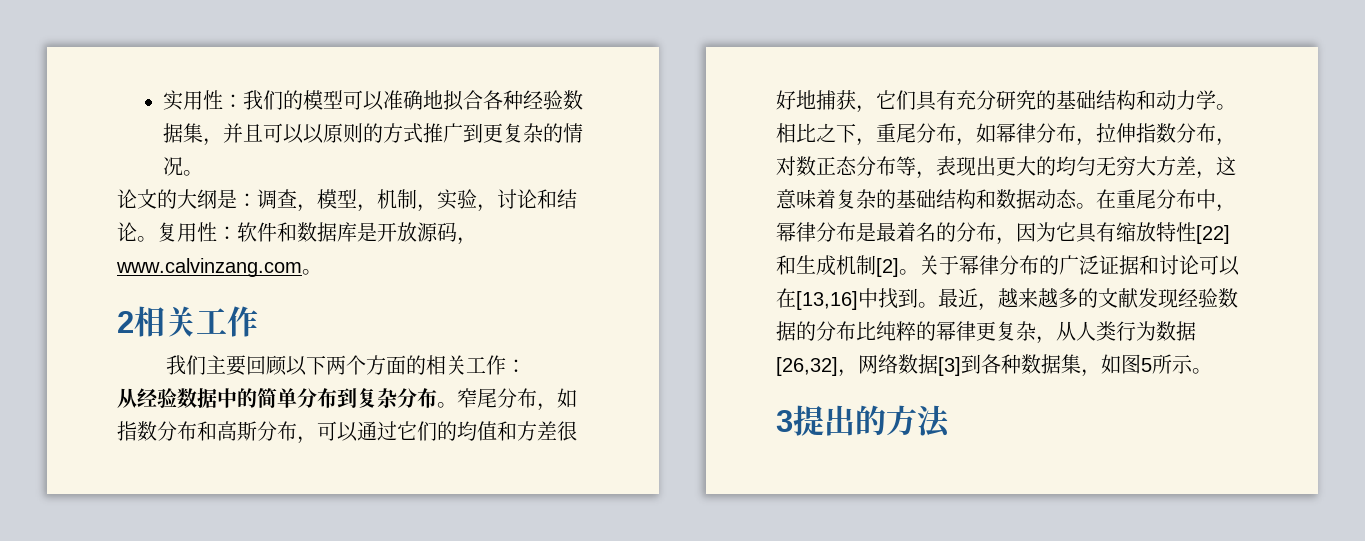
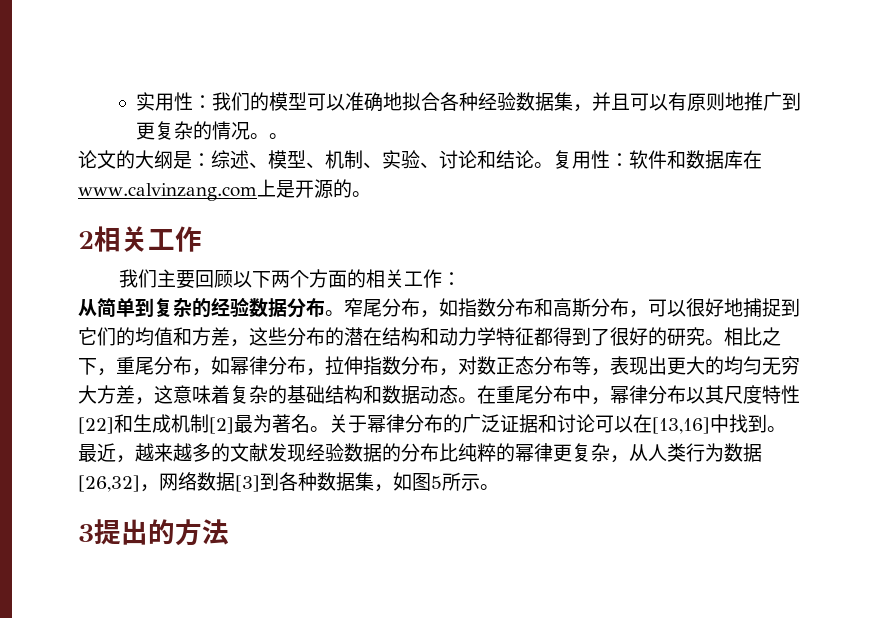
- 实用性：我们的模型可以准确地拟合各种经验数据集，并且可以以原则的方式推广到更复杂的情况。
+ 实用性：我们的模型可以准确地拟合各种经验数据集，并且可以有原则地推广到更复杂的情况。。
- 论文的大纲是：调查，模型，机制，实验，讨论和结论。
+ 论文的大纲是：综述、模型、机制、实验、讨论和结论。
- 复用性：软件和数据库是开放源码，www.calvinzang.com。
+ 复用性：软件和数据库在www.calvinzang.com上是开源的。
- 从经验数据中的简单分布到复杂分布。
+ 从简单到复杂的经验数据分布。
- 窄尾分布，如指数分布和高斯分布，可以通过它们的均值和方差很好地捕获，它们具有充分研究的基础结构和动力学。
+ 窄尾分布，如指数分布和高斯分布，可以很好地捕捉到它们的均值和方差，这些分布的潜在结构和动力学特征都得到了很好的研究。
- 在重尾分布中，幂律分布是最着名的分布，因为它具有缩放特性[22]和生成机制[2]。
+ 在重尾分布中，幂律分布以其尺度特性[22]和生成机制[2]最为著名。

